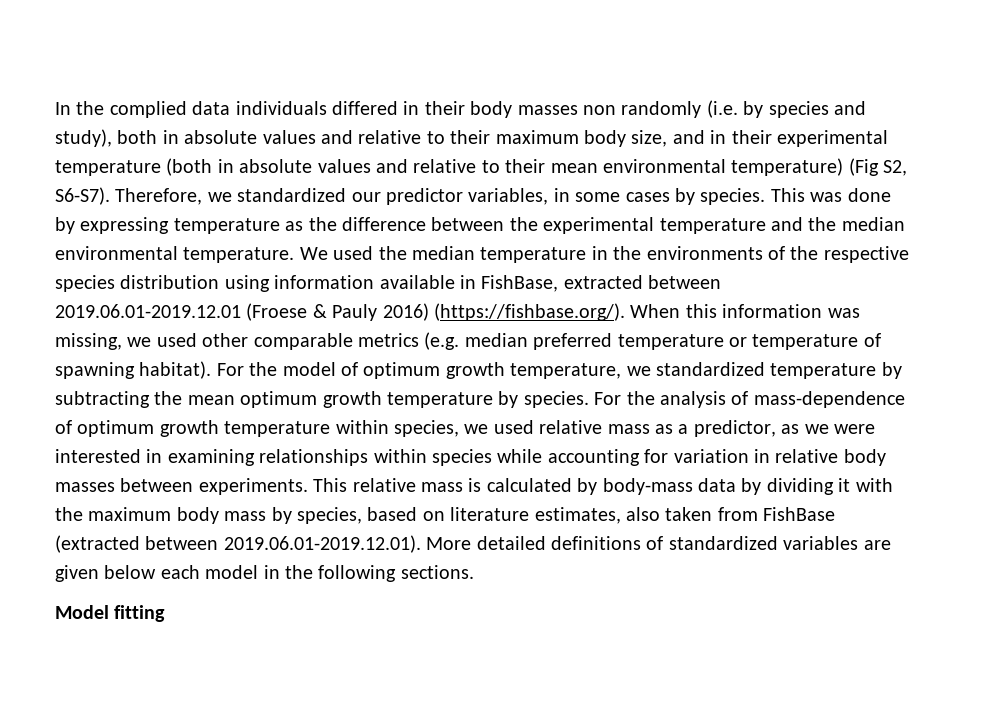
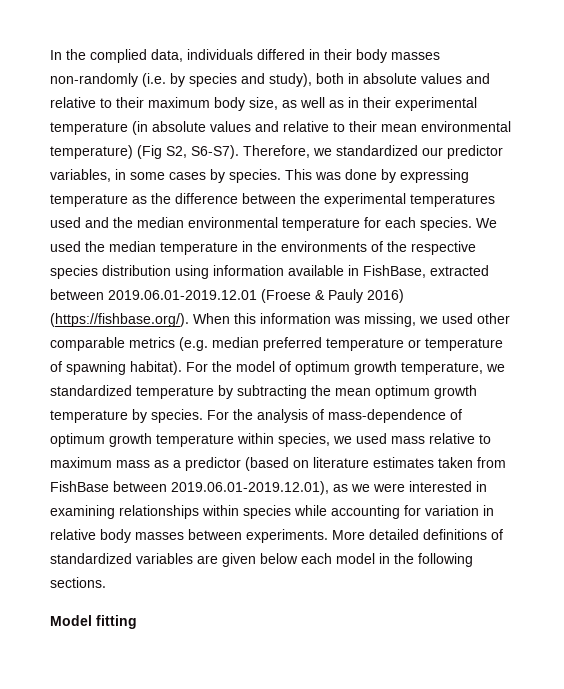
- In the complied data individuals differed in their body masses non randomly (i.e. by species and study), both in absolute values and relative to their maximum body size, and in their experimental temperature (both in absolute values and relative to their mean environmental temperature) (Fig S2, S6-S7).
+ In the complied data, individuals differed in their body masses non-randomly (i.e. by species and study), both in absolute values and relative to their maximum body size, as well as in their experimental temperature (in absolute values and relative to their mean environmental temperature) (Fig S2, S6-S7).
- This was done by expressing temperature as the difference between the experimental temperature and the median environmental temperature.
+ This was done by expressing temperature as the difference between the experimental temperatures used and the median environmental temperature for each species.
- For the analysis of mass-dependence of optimum growth temperature within species, we used relative mass as a predictor, as we were interested in examining relationships within species while accounting for variation in relative body masses between experiments.
+ For the analysis of mass-dependence of optimum growth temperature within species, we used mass relative to maximum mass as a predictor (based on literature estimates taken from FishBase between 2019.06.01-2019.12.01), as we were interested in examining relationships within species while accounting for variation in relative body masses between experiments.
- This relative mass is calculated by body-mass data by dividing it with the maximum body mass by species, based on literature estimates, also taken from FishBase (extracted between 2019.06.01-2019.12.01). More detailed definitions of standardized variables are given below each model in the following sections.
+ More detailed definitions of standardized variables are given below each model in the following sections.

